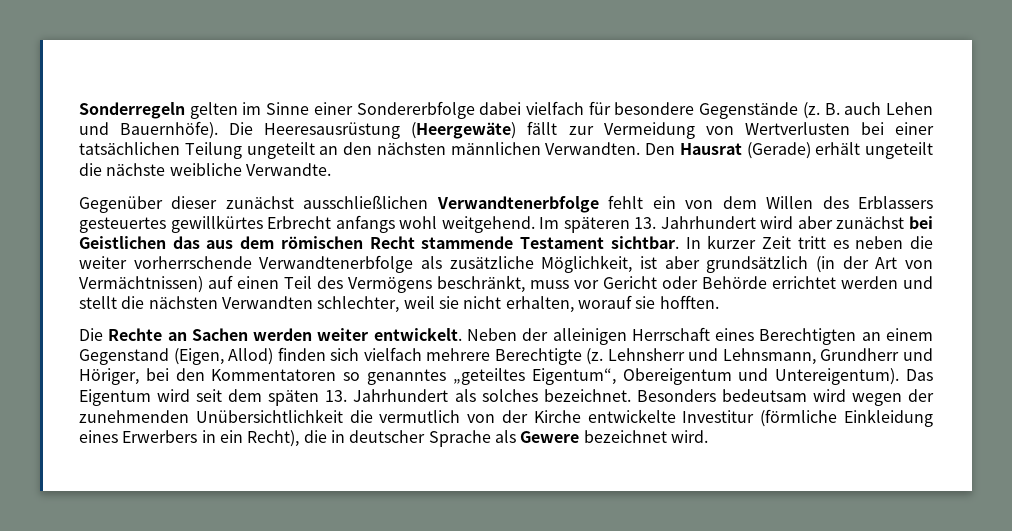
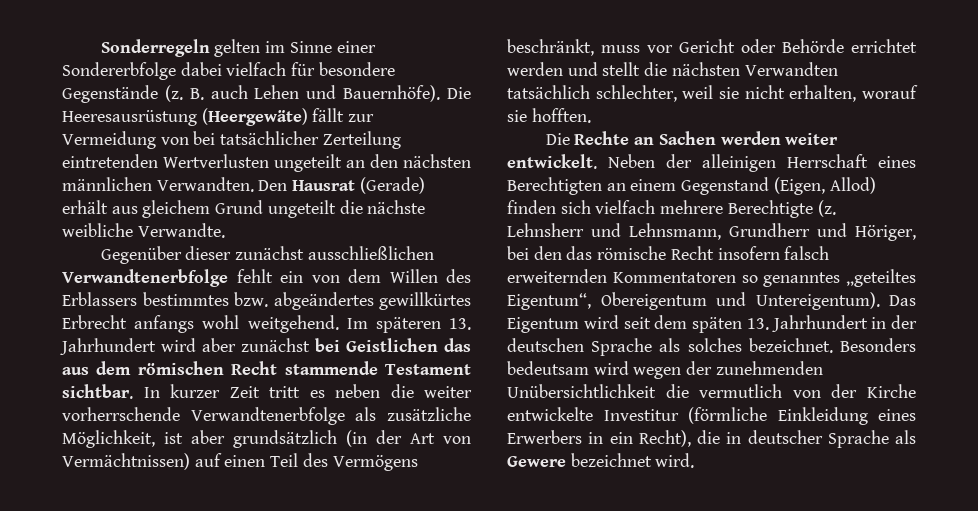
- Die Heeresausrüstung (Heergewäte) fällt zur Vermeidung von Wertverlusten bei einer tatsächlichen Teilung ungeteilt an den nächsten männlichen Verwandten.
+ Die Heeresausrüstung (Heergewäte) fällt zur Vermeidung von bei tatsächlicher Zerteilung eintretenden Wertverlusten ungeteilt an den nächsten männlichen Verwandten.
- Den Hausrat (Gerade) erhält ungeteilt die nächste weibliche Verwandte.
+ Den Hausrat (Gerade) erhält aus gleichem Grund ungeteilt die nächste weibliche Verwandte.
- Gegenüber dieser zunächst ausschließlichen Verwandtenerbfolge fehlt ein von dem Willen des Erblassers gesteuertes gewillkürtes Erbrecht anfangs wohl weitgehend.
+ Gegenüber dieser zunächst ausschließlichen Verwandtenerbfolge fehlt ein von dem Willen des Erblassers bestimmtes bzw. abgeändertes gewillkürtes Erbrecht anfangs wohl weitgehend.
- In kurzer Zeit tritt es neben die weiter vorherrschende Verwandtenerbfolge als zusätzliche Möglichkeit, ist aber grundsätzlich (in der Art von Vermächtnissen) auf einen Teil des Vermögens beschränkt, muss vor Gericht oder Behörde errichtet werden und stellt die nächsten Verwandten schlechter, weil sie nicht erhalten, worauf sie hofften.
+ In kurzer Zeit tritt es neben die weiter vorherrschende Verwandtenerbfolge als zusätzliche Möglichkeit, ist aber grundsätzlich (in der Art von Vermächtnissen) auf einen Teil des Vermögens beschränkt, muss vor Gericht oder Behörde errichtet werden und stellt die nächsten Verwandten tatsächlich schlechter, weil sie nicht erhalten, worauf sie hofften.
- Lehnsherr und Lehnsmann, Grundherr und Höriger, bei den Kommentatoren so genanntes „geteiltes Eigentum“, Obereigentum und Untereigentum).
+ Lehnsherr und Lehnsmann, Grundherr und Höriger, bei den das römische Recht insofern falsch erweiternden Kommentatoren so genanntes „geteiltes Eigentum“, Obereigentum und Untereigentum).
- Das Eigentum wird seit dem späten 13. Jahrhundert als solches bezeichnet.
+ Das Eigentum wird seit dem späten 13. Jahrhundert in der deutschen Sprache als solches bezeichnet.

